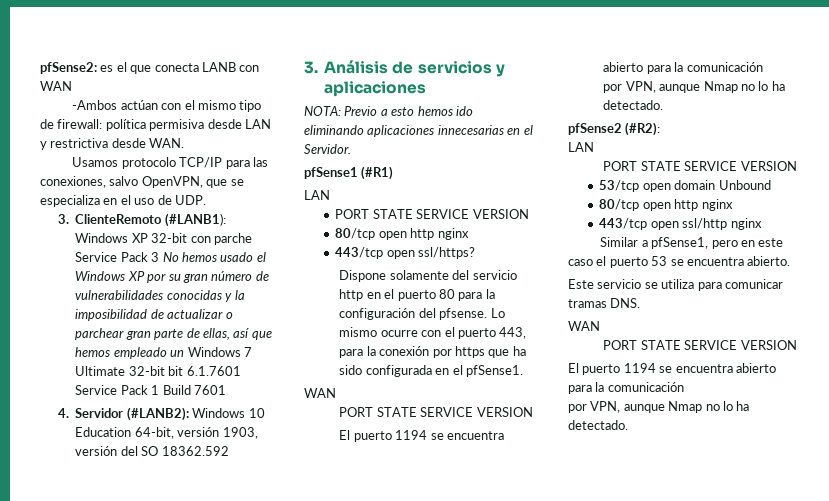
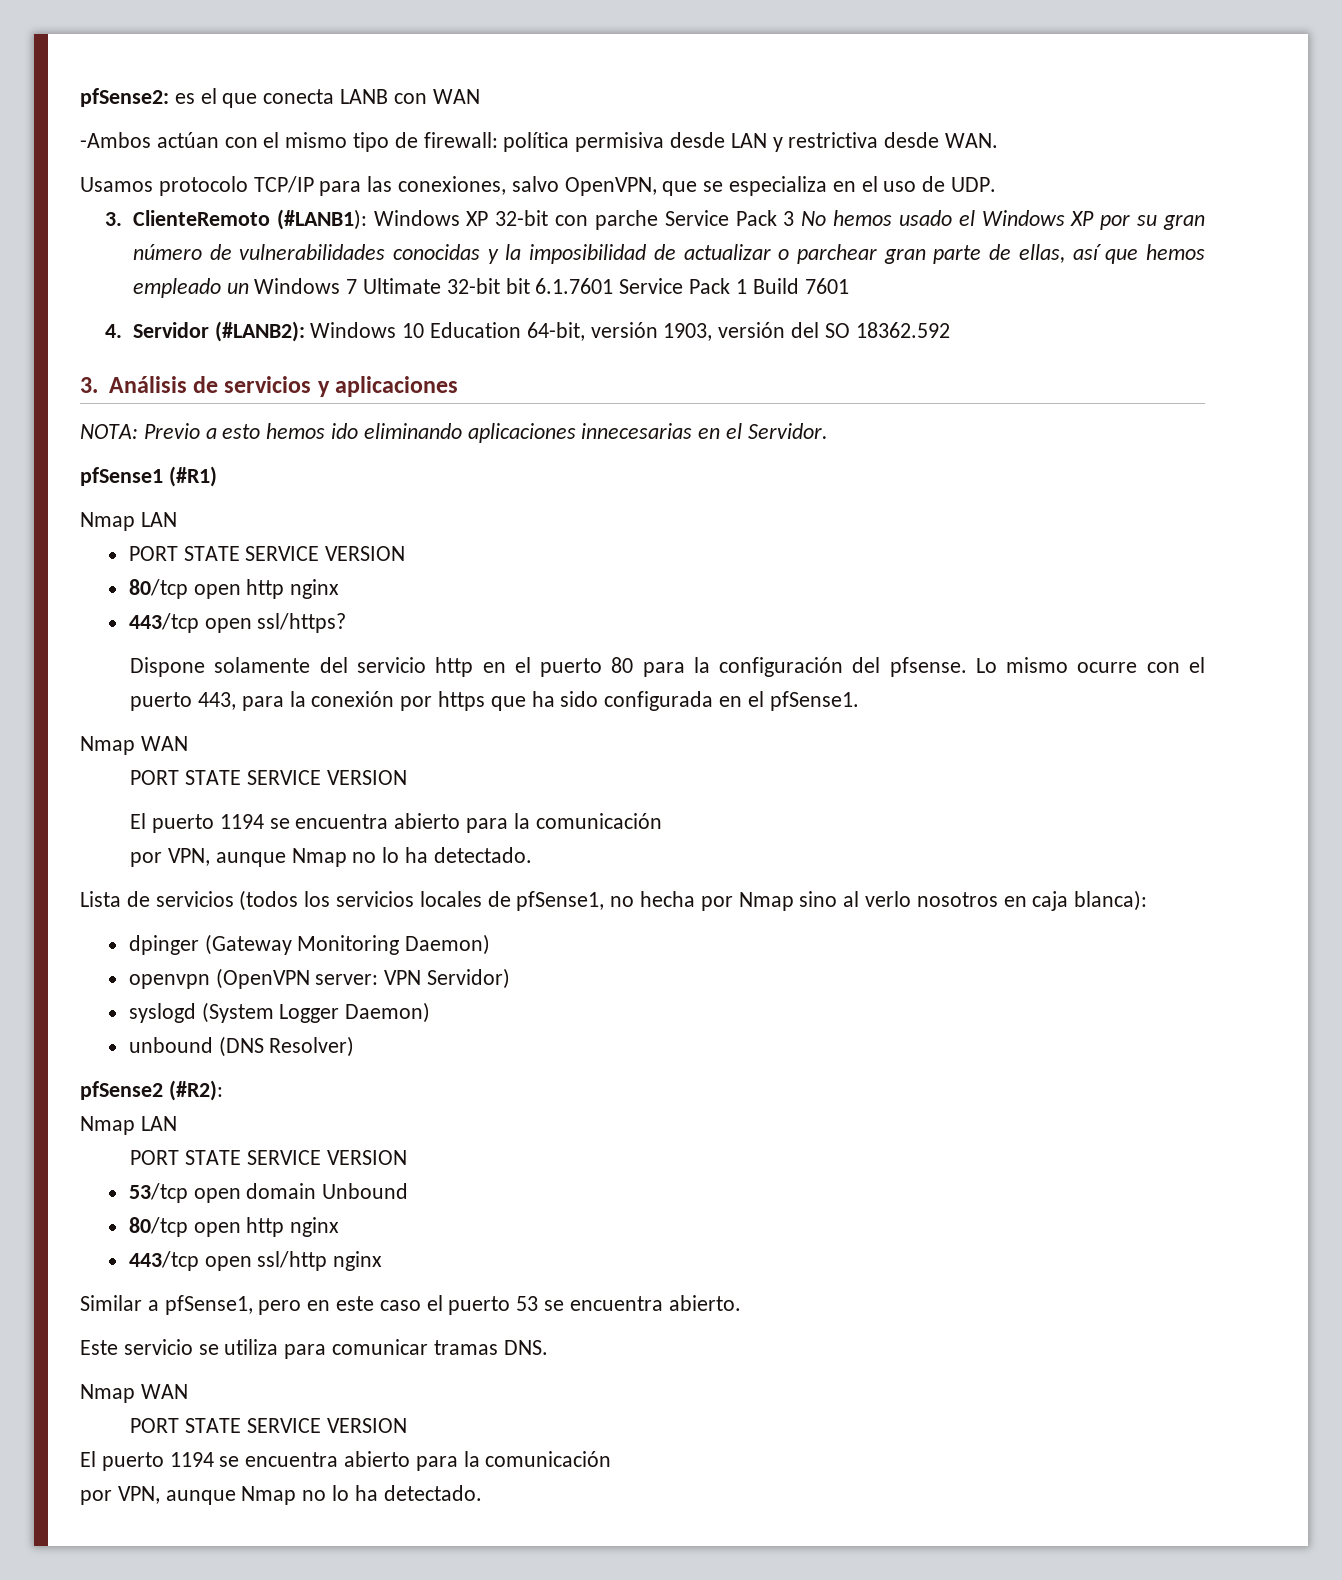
  pfSense1 (#R1)
- LAN
+ Nmap LAN
  Lo mismo ocurre con el puerto 443, para la conexión por https que ha sido configurada en el pfSense1.
- WAN
+ Nmap WAN
+ Lista de servicios (todos los servicios locales de pfSense1, no hecha por Nmap sino al verlo nosotros en caja blanca):
+ dpinger (Gateway Monitoring Daemon)
+ openvpn (OpenVPN server: VPN Servidor)
+ syslogd (System Logger Daemon)
+ unbound (DNS Resolver)
  pfSense2 (#R2):
- LAN
+ Nmap LAN
  Este servicio se utiliza para comunicar tramas DNS.
- WAN
+ Nmap WAN

